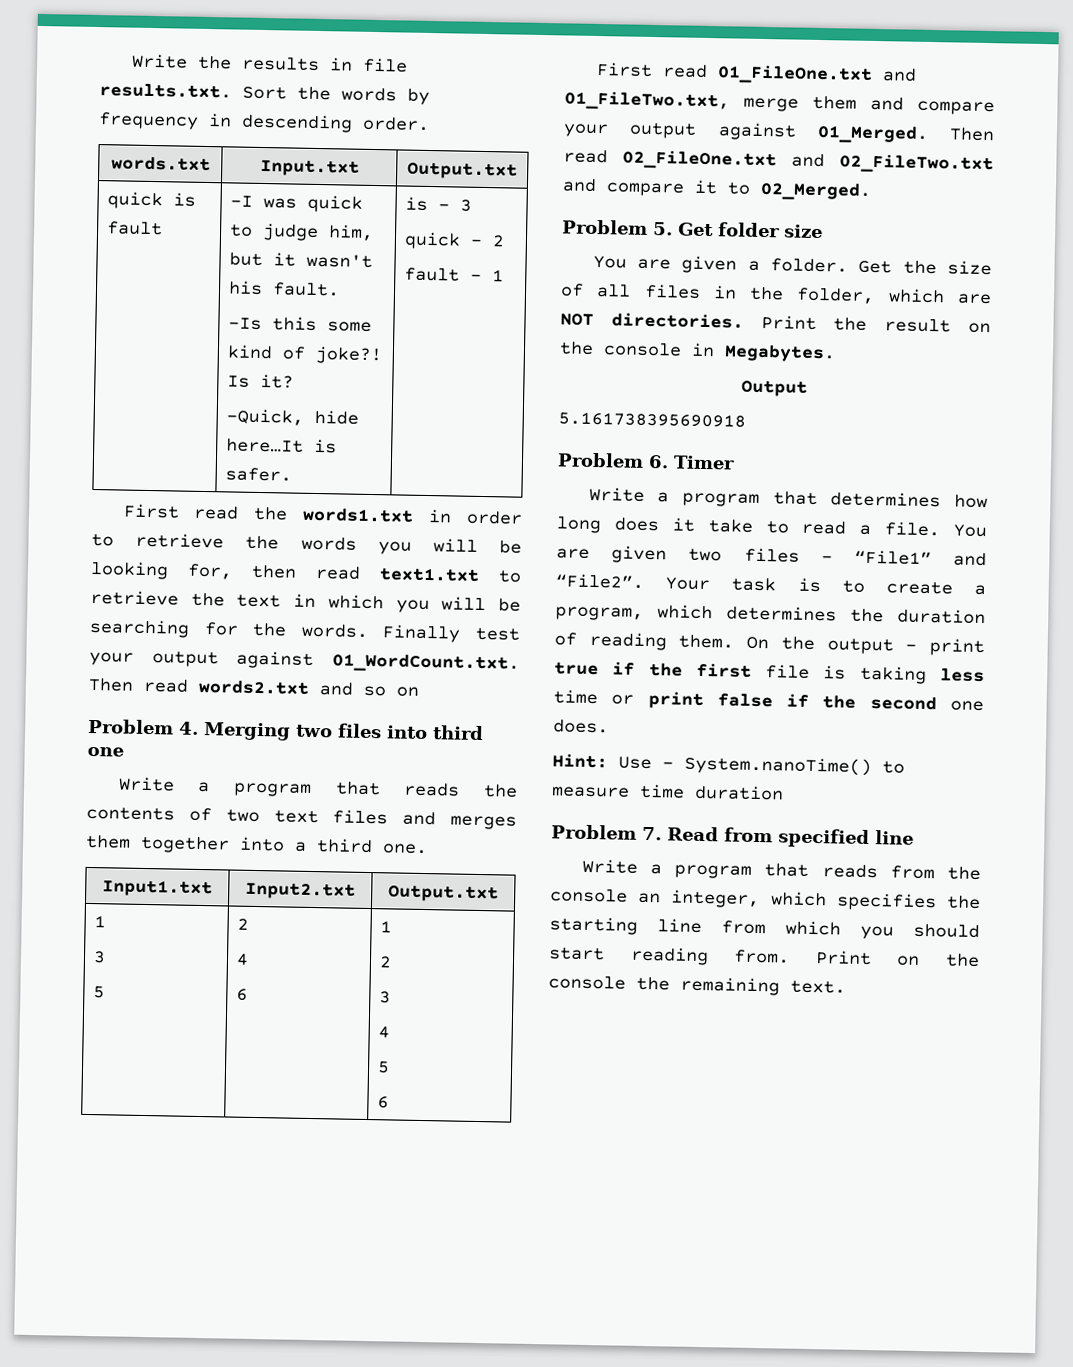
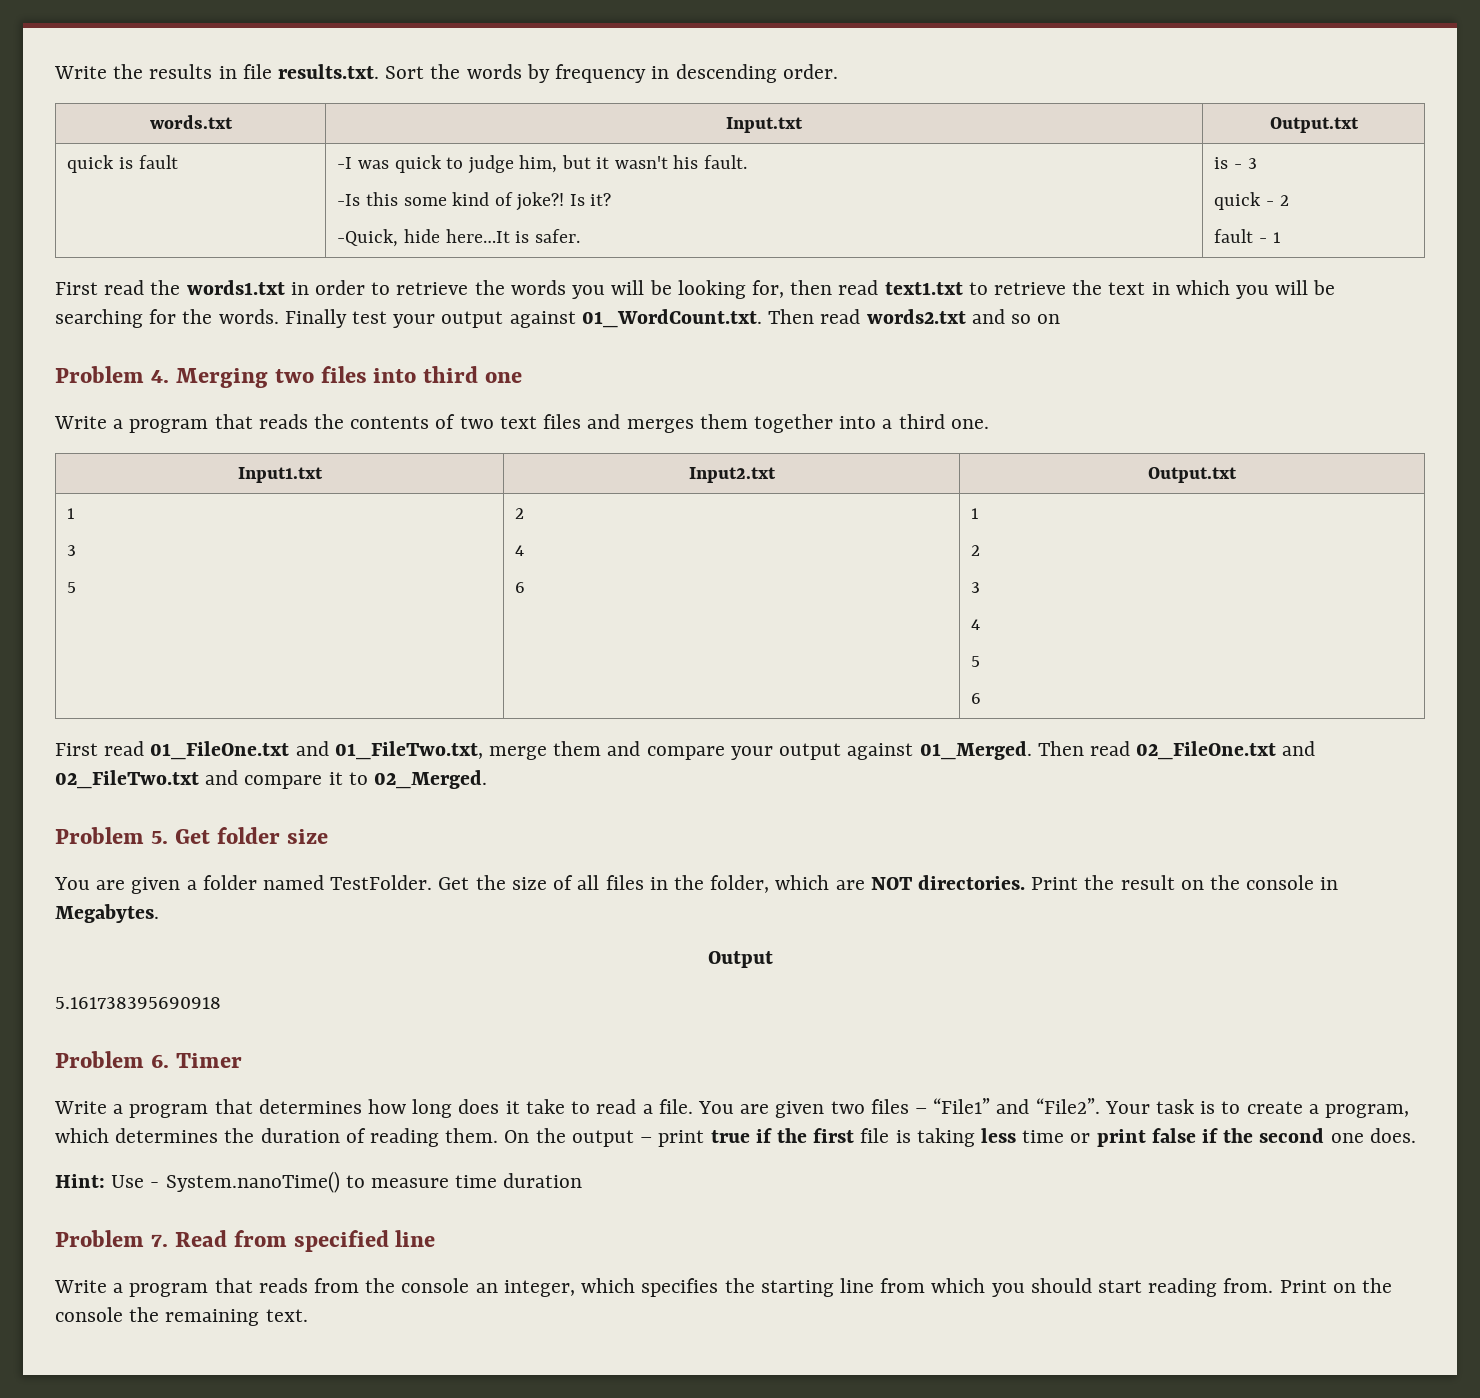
- You are given a folder.
+ You are given a folder named TestFolder.

